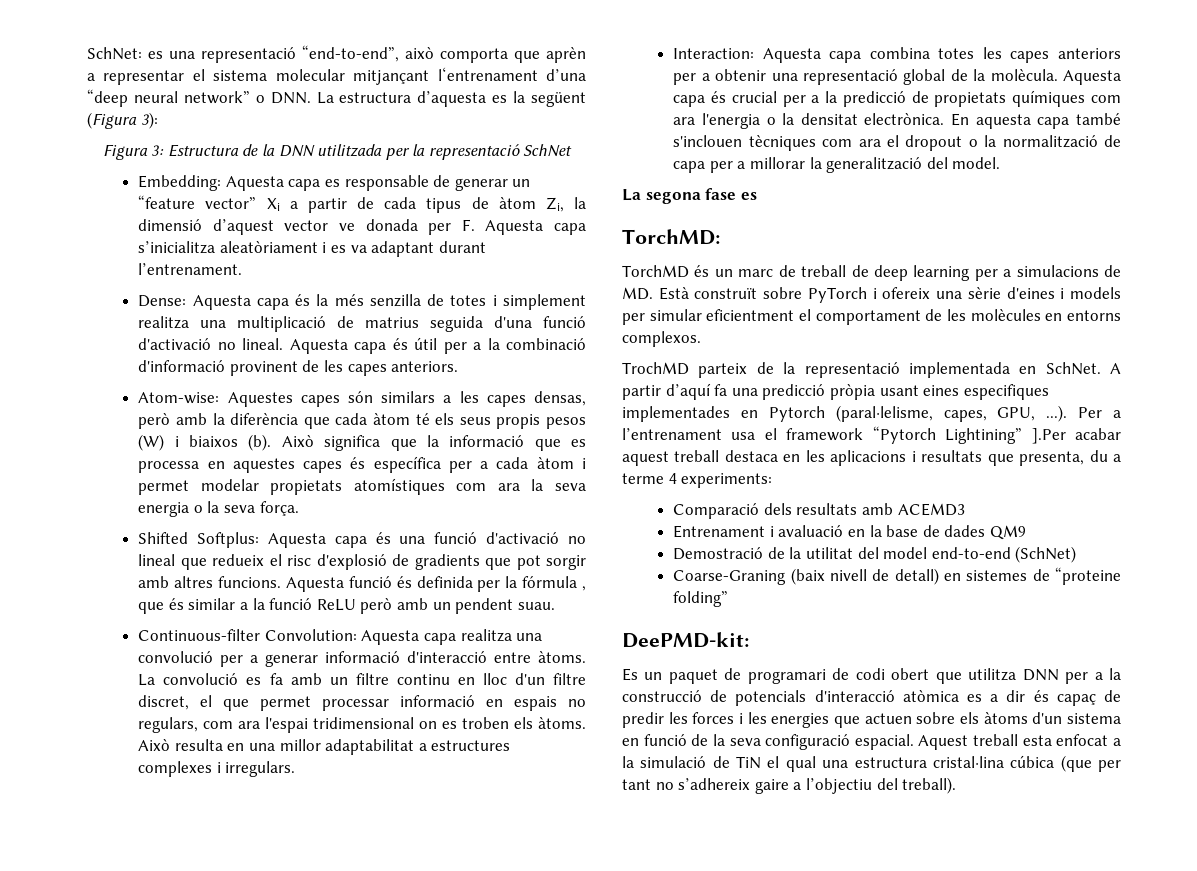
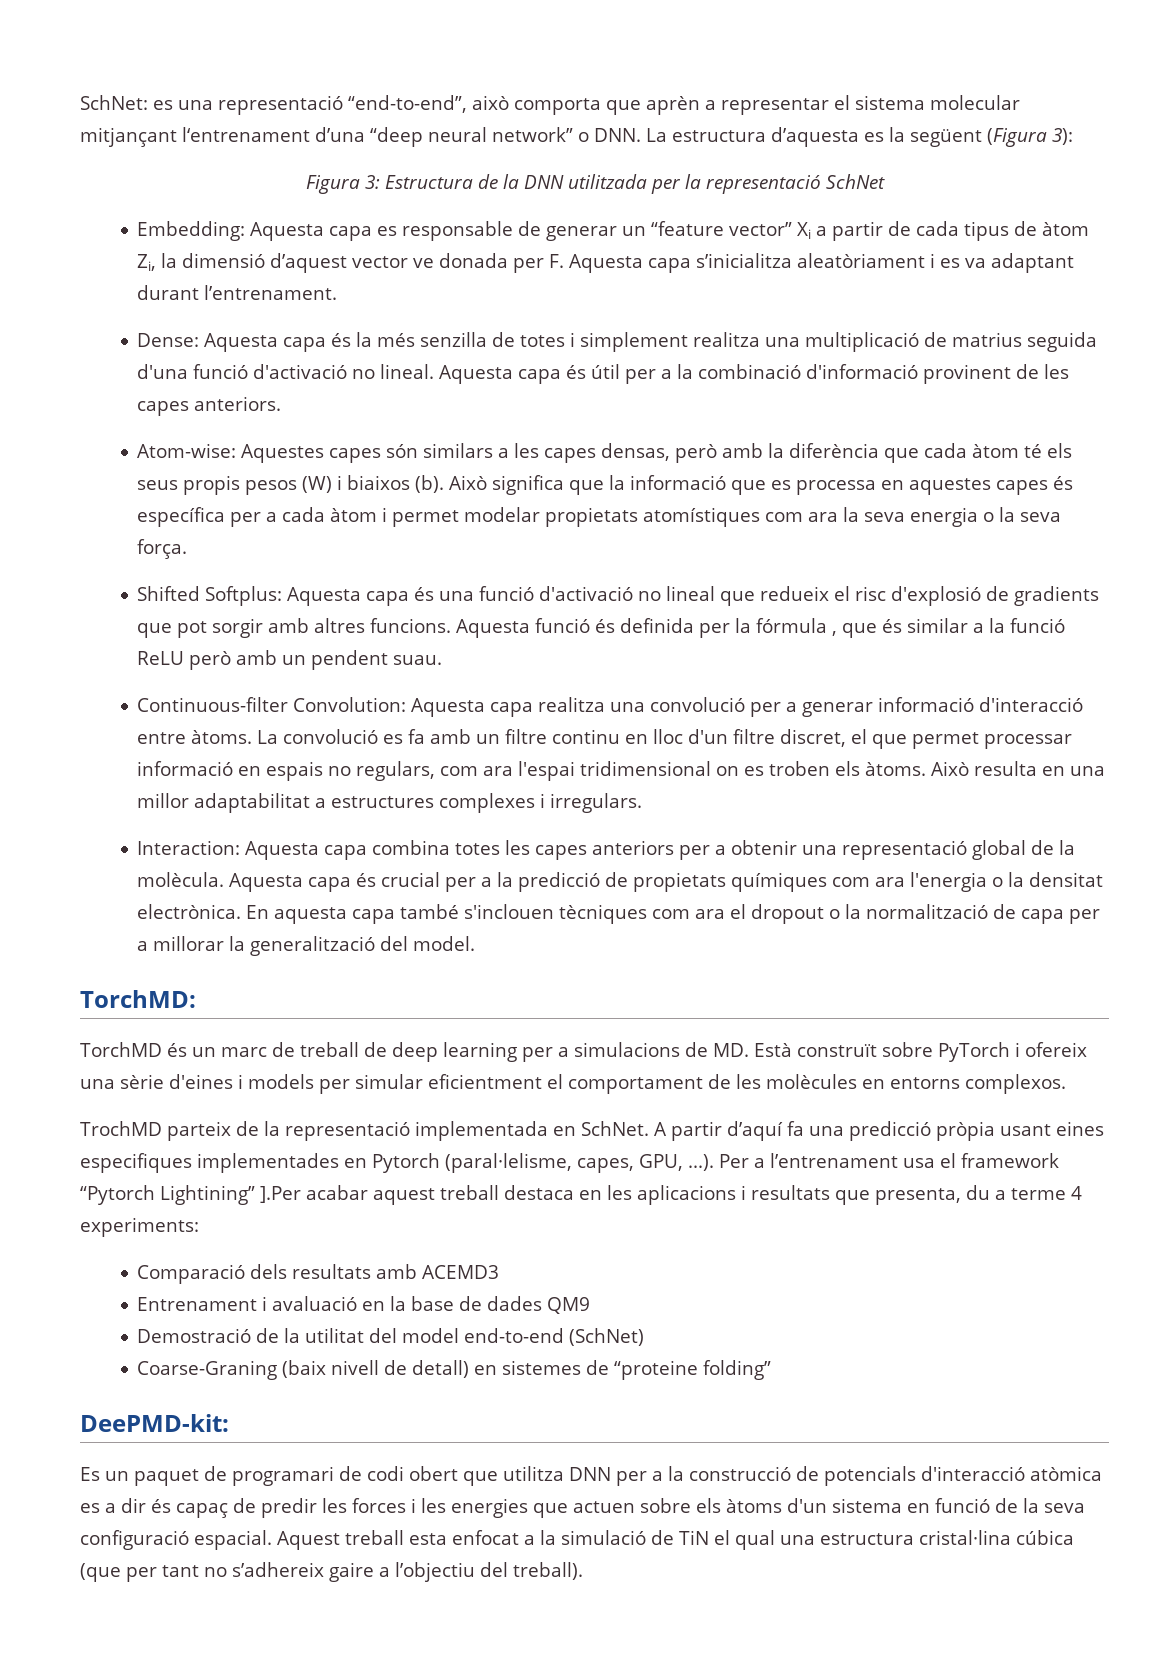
- La segona fase es

